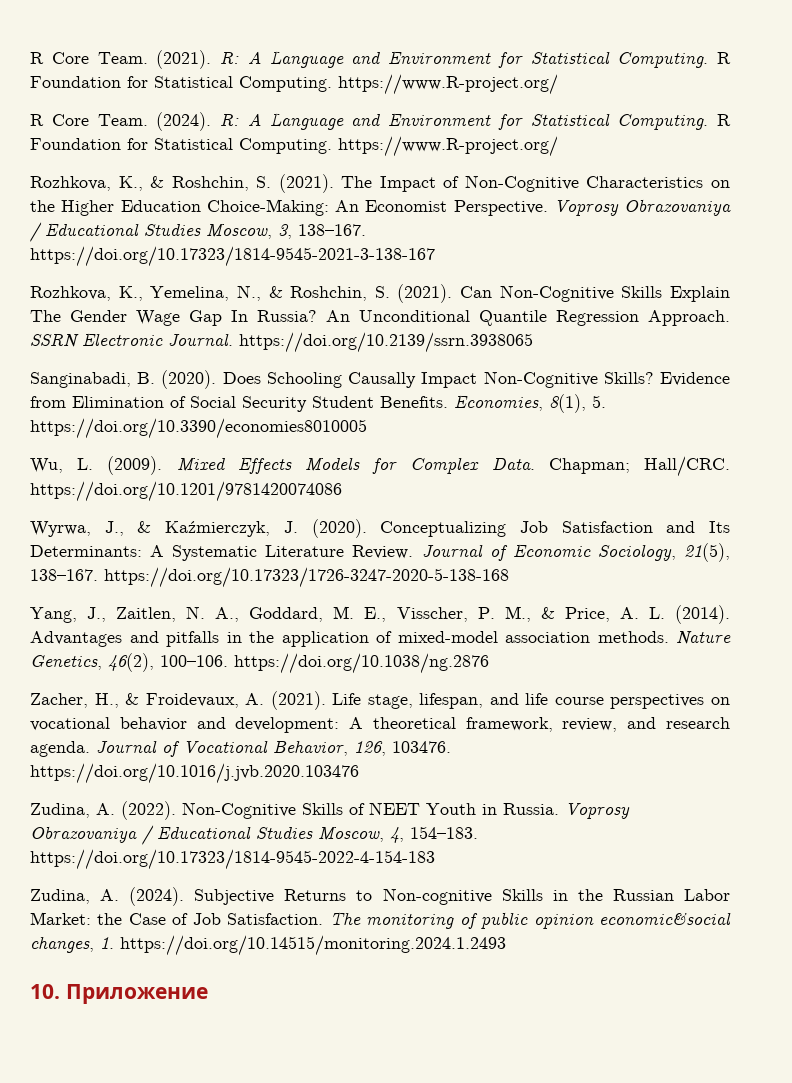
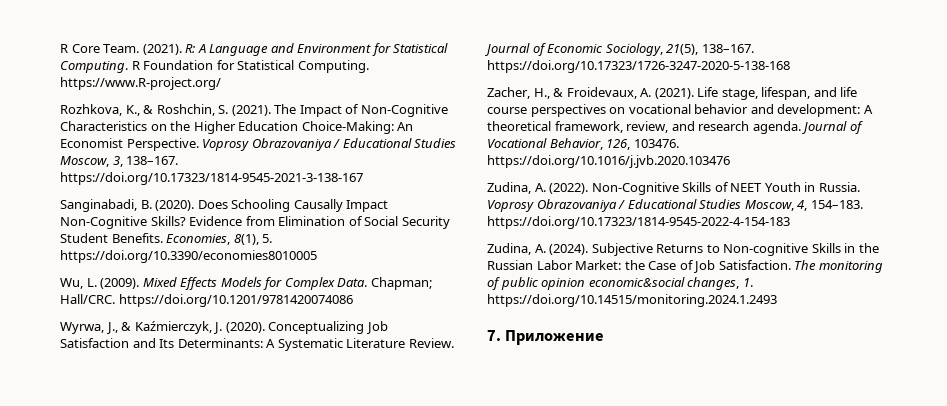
- R Core Team. (2024). R: A Language and Environment for Statistical Computing. R Foundation for Statistical Computing. https://www.R-project.org/
- Rozhkova, K., Yemelina, N., & Roshchin, S. (2021). Can Non-Cognitive Skills Explain The Gender Wage Gap In Russia? An Unconditional Quantile Regression Approach. SSRN Electronic Journal. https://doi.org/10.2139/ssrn.3938065
- Yang, J., Zaitlen, N. A., Goddard, M. E., Visscher, P. M., & Price, A. L. (2014). Advantages and pitfalls in the application of mixed-model association methods. Nature Genetics, 46(2), 100–106. https://doi.org/10.1038/ng.2876
- 10. Приложение
+ 7. Приложение

